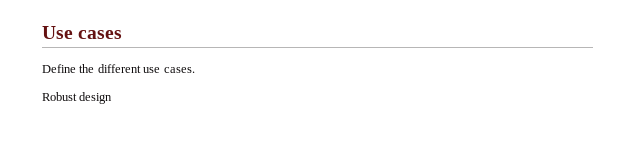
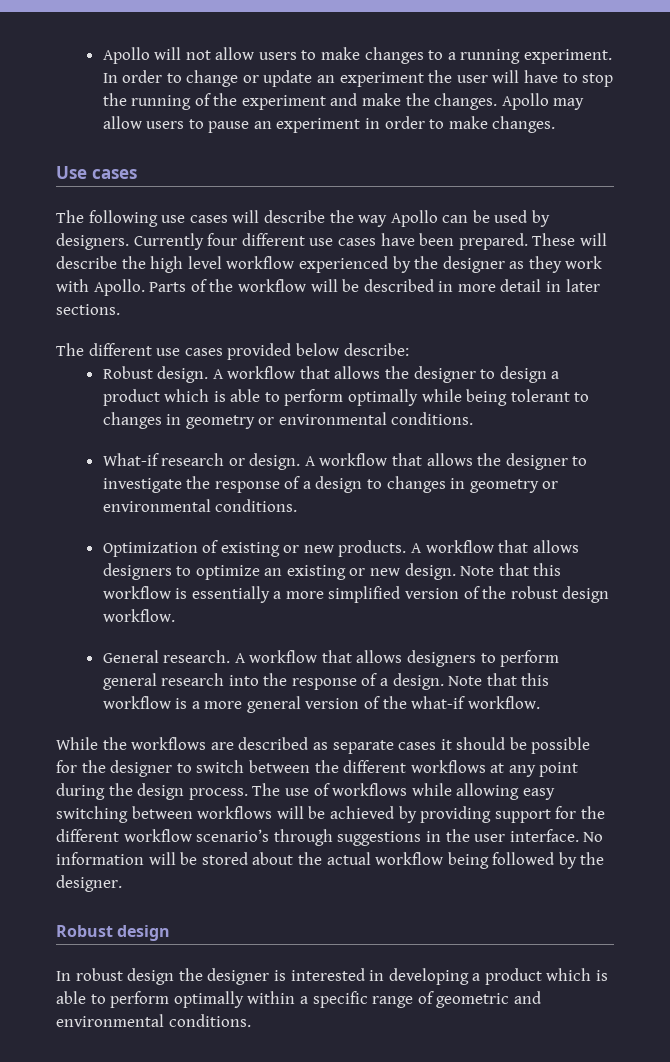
+ Apollo will not allow users to make changes to a running experiment. In order to change or update an experiment the user will have to stop the running of the experiment and make the changes. Apollo may allow users to pause an experiment in order to make changes.
  Use cases
- Define the different use cases.
+ The following use cases will describe the way Apollo can be used by designers. Currently four different use cases have been prepared. These will describe the high level workflow experienced by the designer as they work with Apollo. Parts of the workflow will be described in more detail in later sections.
+ The different use cases provided below describe:
+ Robust design. A workflow that allows the designer to design a product which is able to perform optimally while being tolerant to changes in geometry or environmental conditions.
+ What-if research or design. A workflow that allows the designer to investigate the response of a design to changes in geometry or environmental conditions.
+ Optimization of existing or new products. A workflow that allows designers to optimize an existing or new design. Note that this workflow is essentially a more simplified version of the robust design workflow.
+ General research. A workflow that allows designers to perform general research into the response of a design. Note that this workflow is a more general version of the what-if workflow.
+ While the workflows are described as separate cases it should be possible for the designer to switch between the different workflows at any point during the design process. The use of workflows while allowing easy switching between workflows will be achieved by providing support for the different workflow scenario’s through suggestions in the user interface. No information will be stored about the actual workflow being followed by the designer.
  Robust design
+ In robust design the designer is interested in developing a product which is able to perform optimally within a specific range of geometric and environmental conditions.

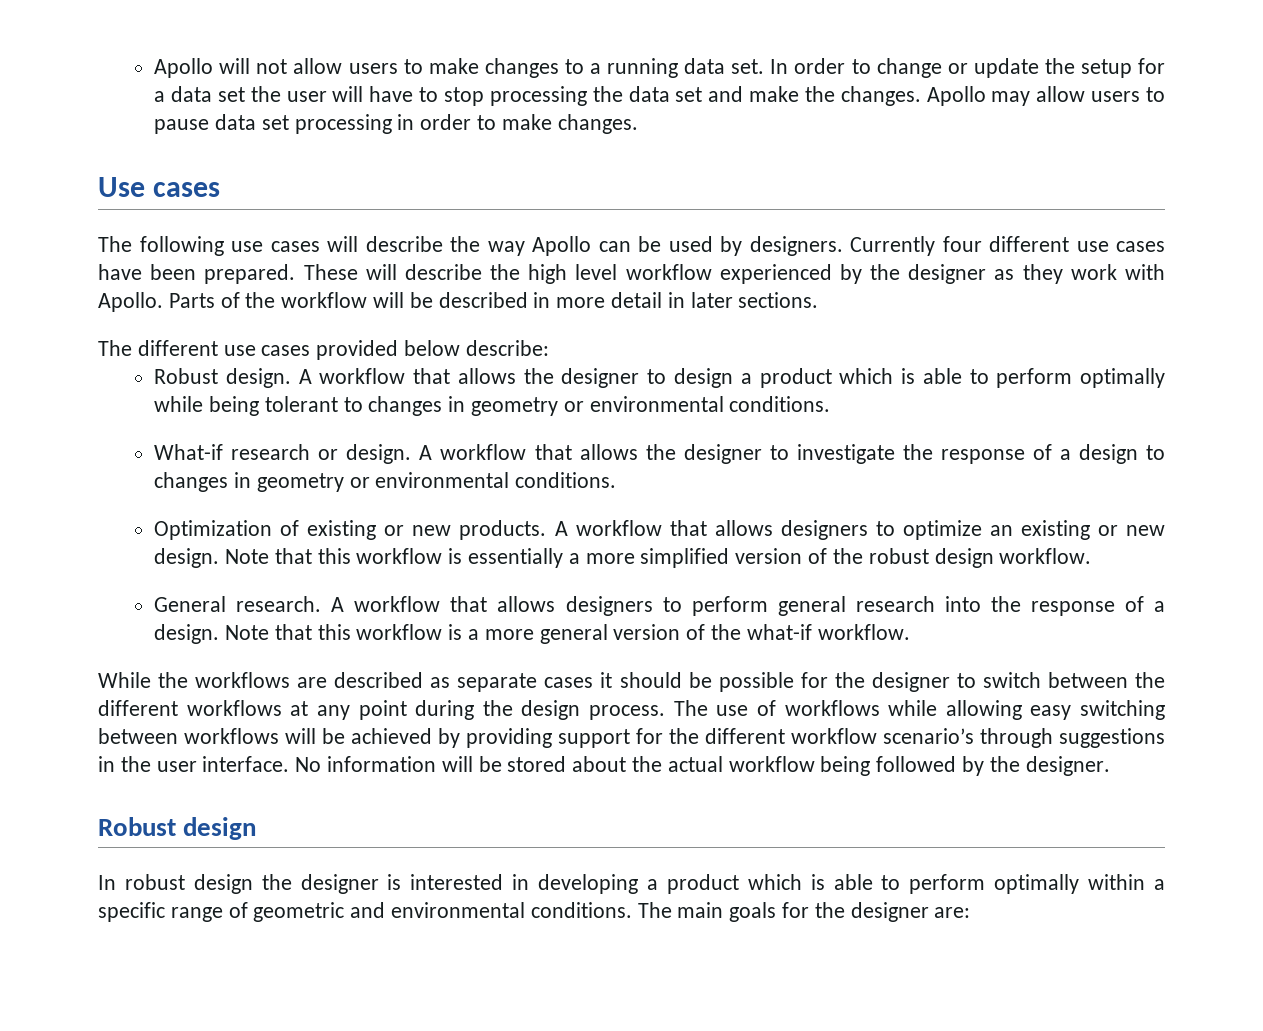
- Apollo will not allow users to make changes to a running experiment.
+ Apollo will not allow users to make changes to a running data set.
- In order to change or update an experiment the user will have to stop the running of the experiment and make the changes.
+ In order to change or update the setup for a data set the user will have to stop processing the data set and make the changes.
- Apollo may allow users to pause an experiment in order to make changes.
+ Apollo may allow users to pause data set processing in order to make changes.
+ The main goals for the designer are:

